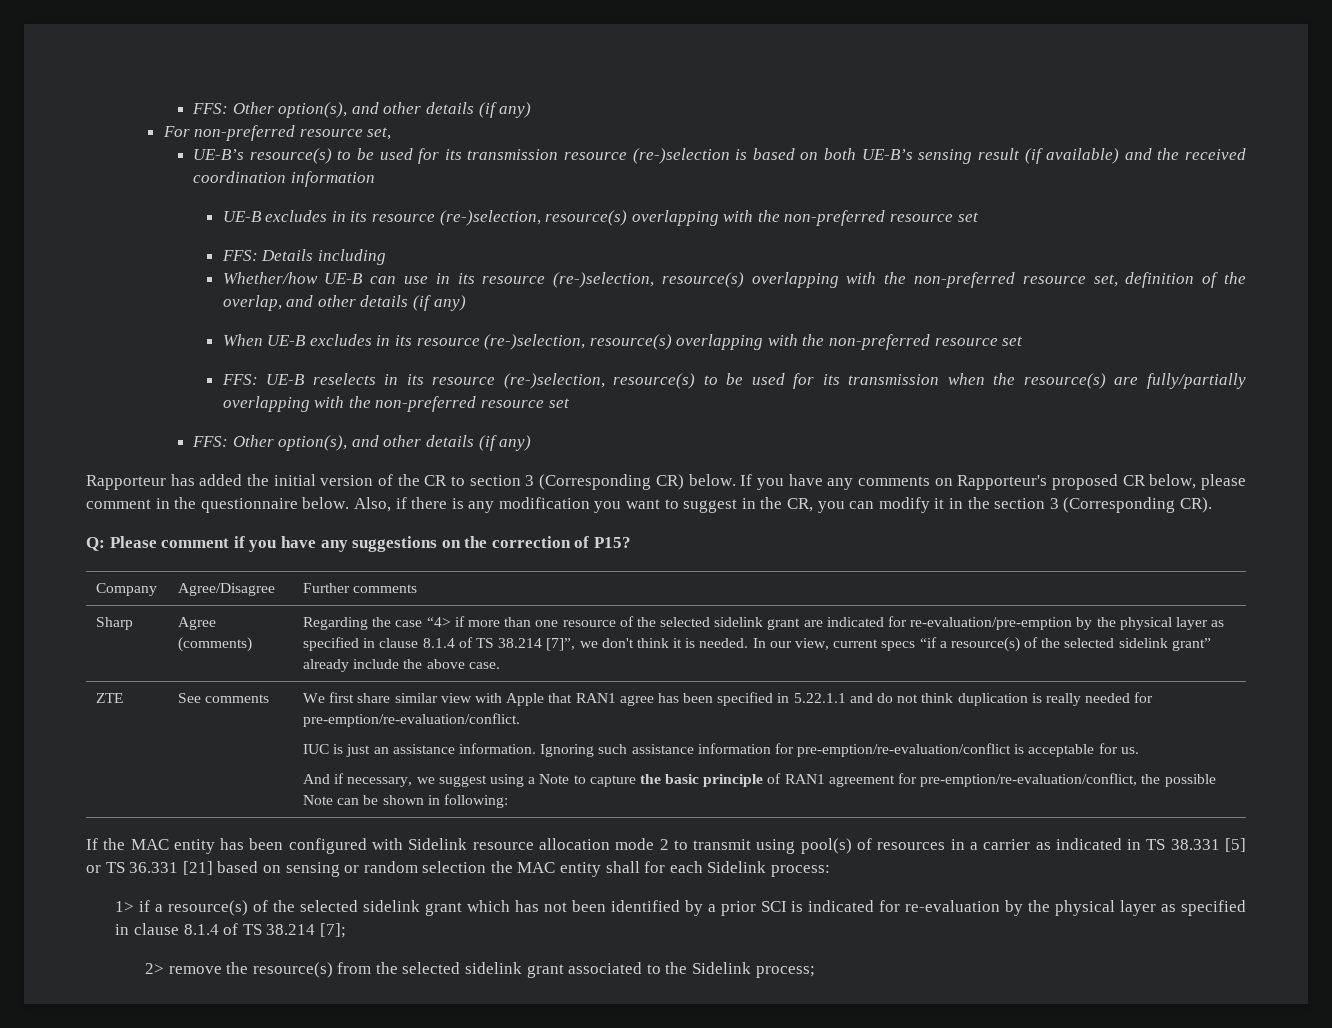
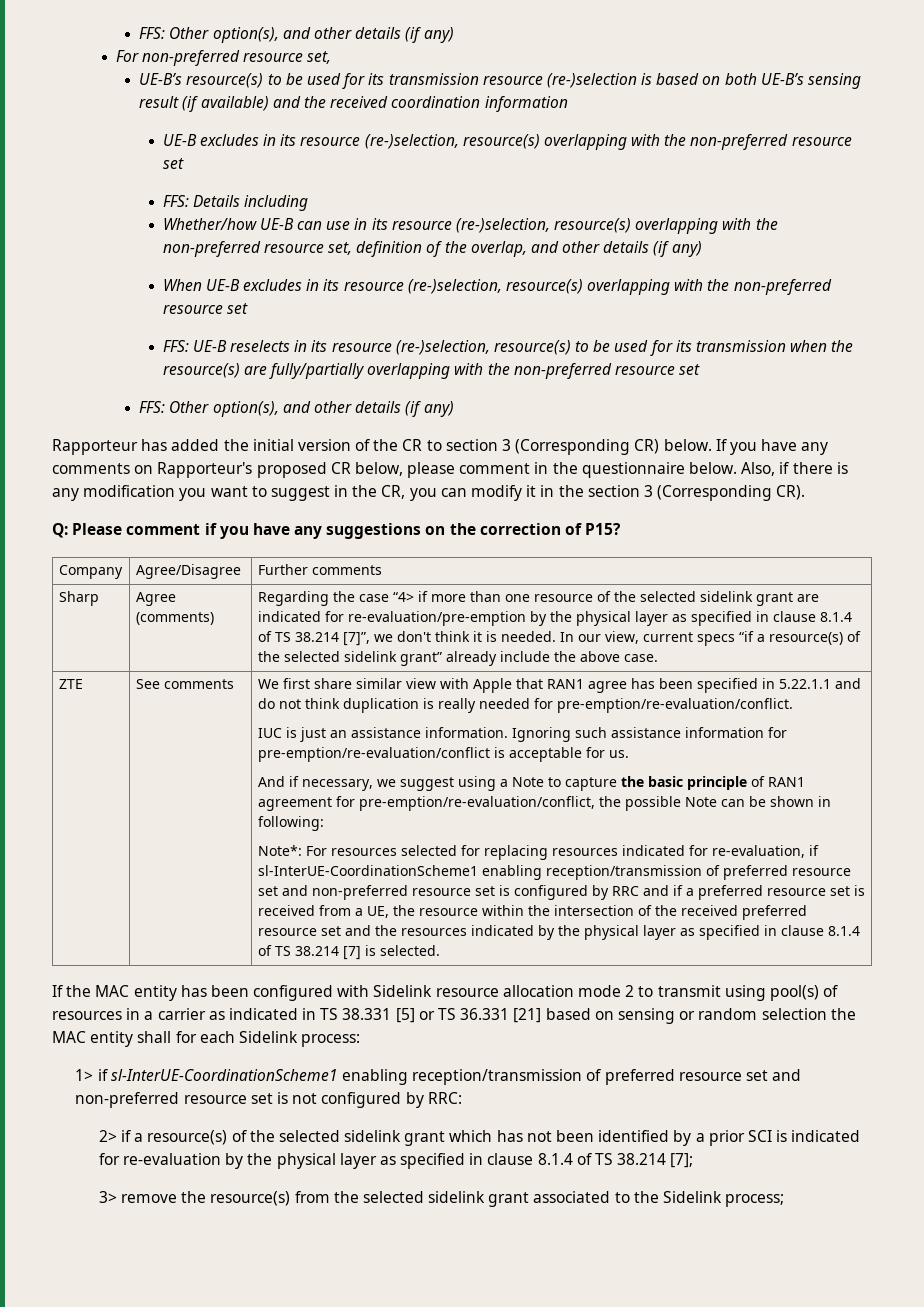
+ Note*: For resources selected for replacing resources indicated for re-evaluation, if sl-InterUE-CoordinationScheme1 enabling reception/transmission of preferred resource set and non-preferred resource set is configured by RRC and if a preferred resource set is received from a UE, the resource within the intersection of the received preferred resource set and the resources indicated by the physical layer as specified in clause 8.1.4 of TS 38.214 [7] is selected.
- 1> if a resource(s) of the selected sidelink grant which has not been identified by a prior SCI is indicated for re-evaluation by the physical layer as specified in clause 8.1.4 of TS 38.214 [7];
+ 1> if sl-InterUE-CoordinationScheme1 enabling reception/transmission of preferred resource set and non-preferred resource set is not configured by RRC:
+ 2> if a resource(s) of the selected sidelink grant which has not been identified by a prior SCI is indicated for re-evaluation by the physical layer as specified in clause 8.1.4 of TS 38.214 [7];
- 2> remove the resource(s) from the selected sidelink grant associated to the Sidelink process;
+ 3> remove the resource(s) from the selected sidelink grant associated to the Sidelink process;

